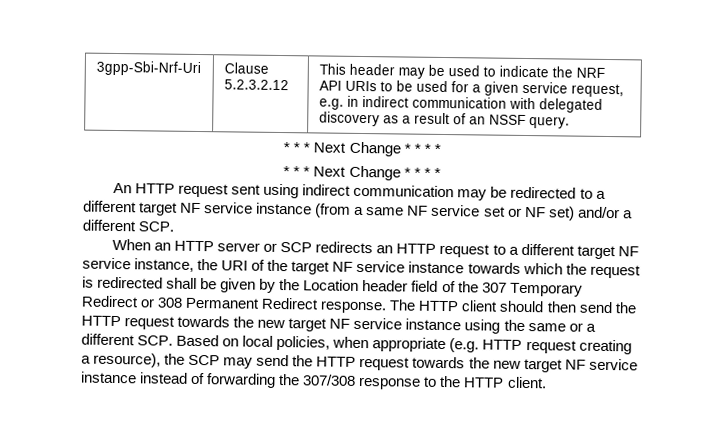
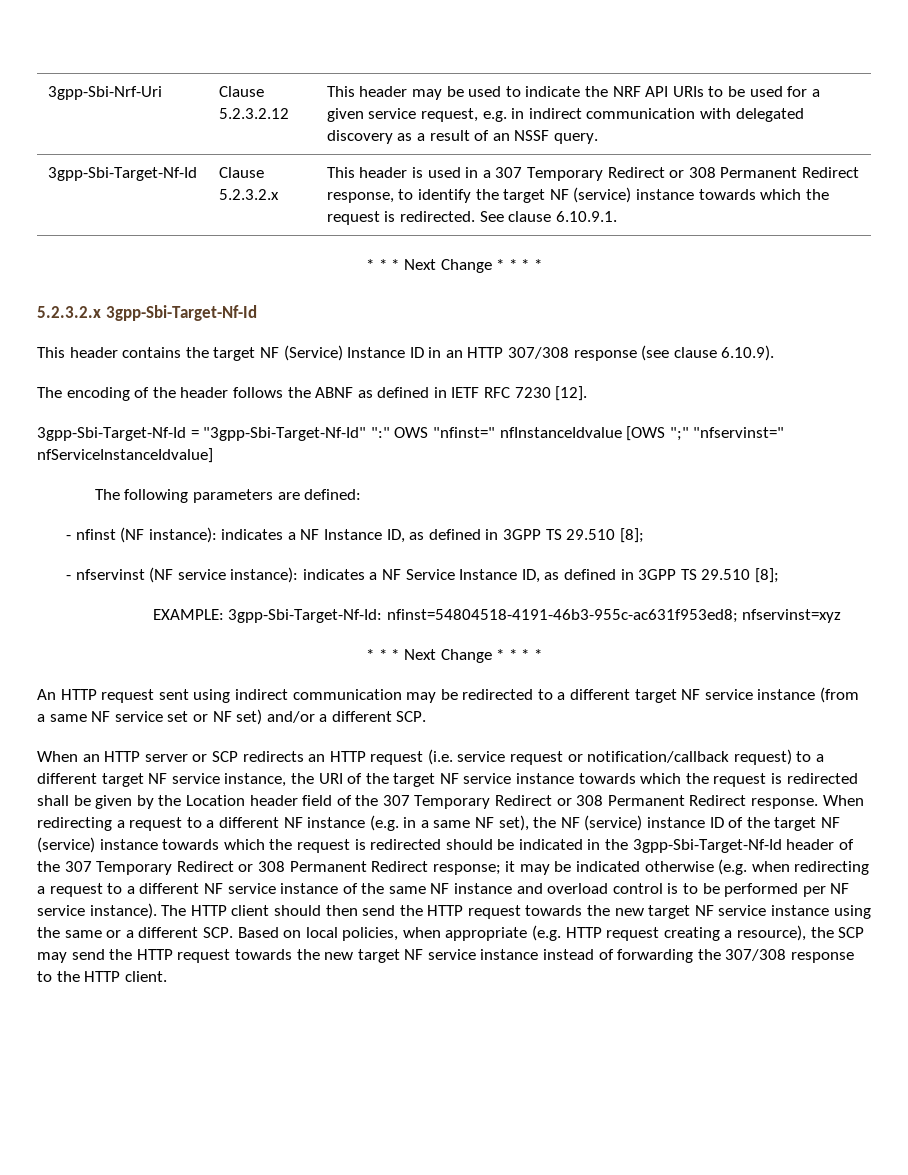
  3gpp-Sbi-Nrf-Uri | Clause 5.2.3.2.12 | This header may be used to indicate the NRF API URIs to be used for a given service request, e.g. in indirect communication with delegated discovery as a result of an NSSF query.
+ 3gpp-Sbi-Target-Nf-Id | Clause 5.2.3.2.x | This header is used in a 307 Temporary Redirect or 308 Permanent Redirect response, to identify the target NF (service) instance towards which the request is redirected. See clause 6.10.9.1.
  * * * Next Change * * * *
+ 5.2.3.2.x 3gpp-Sbi-Target-Nf-Id
+ This header contains the target NF (Service) Instance ID in an HTTP 307/308 response (see clause 6.10.9).
+ The encoding of the header follows the ABNF as defined in IETF RFC 7230 [12].
+ 3gpp-Sbi-Target-Nf-Id = "3gpp-Sbi-Target-Nf-Id" ":" OWS "nfinst=" nfInstanceIdvalue [OWS ";" "nfservinst=" nfServiceInstanceIdvalue]
+ The following parameters are defined:
+ - nfinst (NF instance): indicates a NF Instance ID, as defined in 3GPP TS 29.510 [8];
+ - nfservinst (NF service instance): indicates a NF Service Instance ID, as defined in 3GPP TS 29.510 [8];
+ EXAMPLE: 3gpp-Sbi-Target-Nf-Id: nfinst=54804518-4191-46b3-955c-ac631f953ed8; nfservinst=xyz
- When an HTTP server or SCP redirects an HTTP request to a different target NF service instance, the URI of the target NF service instance towards which the request is redirected shall be given by the Location header field of the 307 Temporary Redirect or 308 Permanent Redirect response.
+ When an HTTP server or SCP redirects an HTTP request (i.e. service request or notification/callback request) to a different target NF service instance, the URI of the target NF service instance towards which the request is redirected shall be given by the Location header field of the 307 Temporary Redirect or 308 Permanent Redirect response.
+ When redirecting a request to a different NF instance (e.g. in a same NF set), the NF (service) instance ID of the target NF (service) instance towards which the request is redirected should be indicated in the 3gpp-Sbi-Target-Nf-Id header of the 307 Temporary Redirect or 308 Permanent Redirect response; it may be indicated otherwise (e.g. when redirecting a request to a different NF service instance of the same NF instance and overload control is to be performed per NF service instance).

